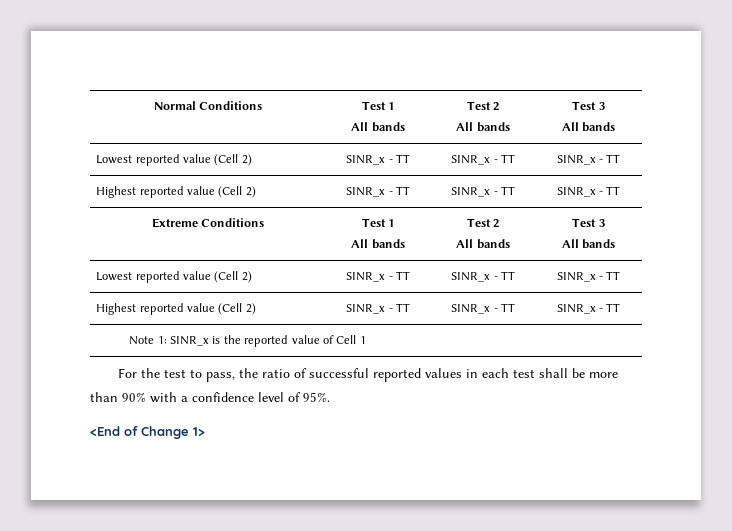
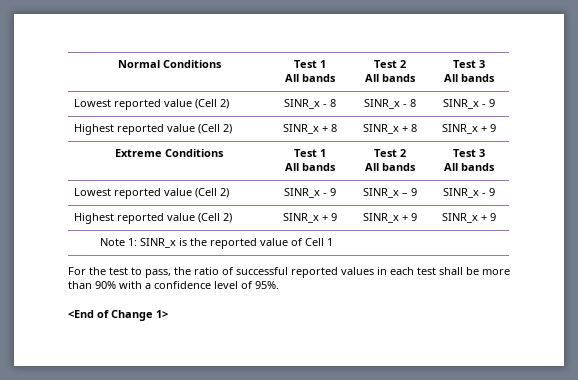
  Normal Conditions | Test 1
  All bands | Test 2
  All bands | Test 3
  All bands
- Lowest reported value (Cell 2) | SINR_x - TT | SINR_x - TT | SINR_x - TT
- Highest reported value (Cell 2) | SINR_x - TT | SINR_x - TT | SINR_x - TT
+ Lowest reported value (Cell 2) | SINR_x - 8 | SINR_x - 8 | SINR_x - 9
+ Highest reported value (Cell 2) | SINR_x + 8 | SINR_x + 8 | SINR_x + 9
  Extreme Conditions | Test 1
  All bands | Test 2
  All bands | Test 3
  All bands
- Lowest reported value (Cell 2) | SINR_x - TT | SINR_x - TT | SINR_x - TT
- Highest reported value (Cell 2) | SINR_x - TT | SINR_x - TT | SINR_x - TT
+ Lowest reported value (Cell 2) | SINR_x - 9 | SINR_x – 9 | SINR_x - 9
+ Highest reported value (Cell 2) | SINR_x + 9 | SINR_x + 9 | SINR_x + 9

